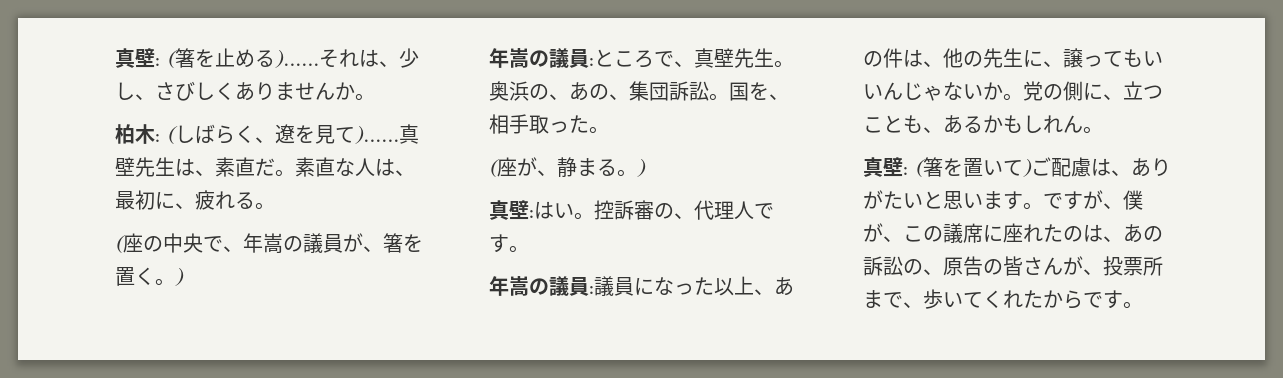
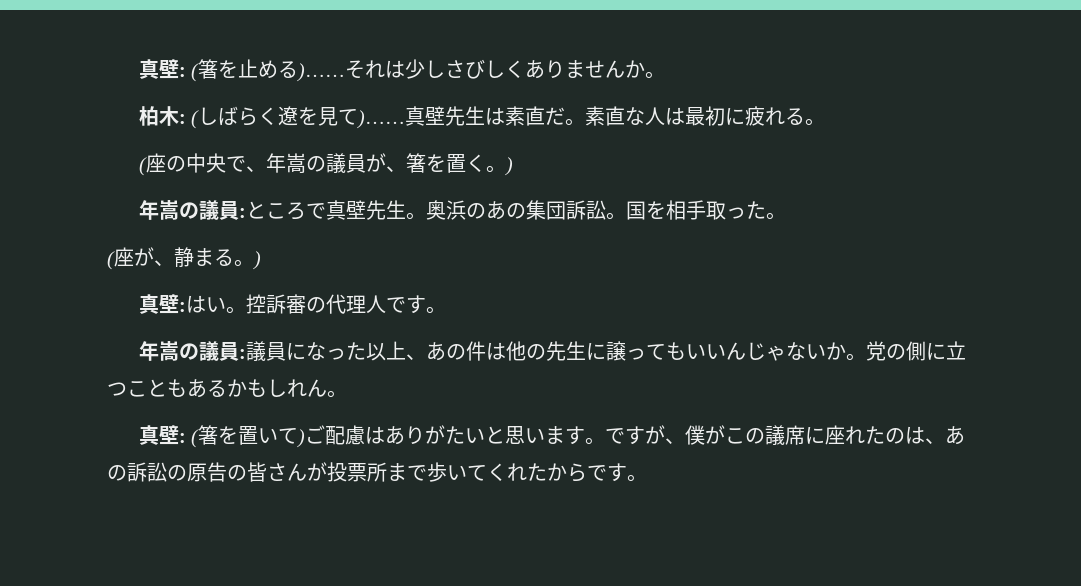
- それは、少し、さびしくありませんか。
+ それは少しさびしくありませんか。
- 柏木: (しばらく、遼を見て)……
+ 柏木: (しばらく遼を見て)……
- 真壁先生は、素直だ。
+ 真壁先生は素直だ。
- 素直な人は、最初に、疲れる。
+ 素直な人は最初に疲れる。
- 年嵩の議員:ところで、真壁先生。
+ 年嵩の議員:ところで真壁先生。
- 奥浜の、あの、集団訴訟。
+ 奥浜のあの集団訴訟。
- 国を、相手取った。
+ 国を相手取った。
- 控訴審の、代理人です。
+ 控訴審の代理人です。
- 年嵩の議員:議員になった以上、あの件は、他の先生に、譲ってもいいんじゃないか。
+ 年嵩の議員:議員になった以上、あの件は他の先生に譲ってもいいんじゃないか。
- 党の側に、立つことも、あるかもしれん。
+ 党の側に立つこともあるかもしれん。
- 真壁: (箸を置いて)ご配慮は、ありがたいと思います。
+ 真壁: (箸を置いて)ご配慮はありがたいと思います。
- ですが、僕が、この議席に座れたのは、あの訴訟の、原告の皆さんが、投票所まで、歩いてくれたからです。
+ ですが、僕がこの議席に座れたのは、あの訴訟の原告の皆さんが投票所まで歩いてくれたからです。

